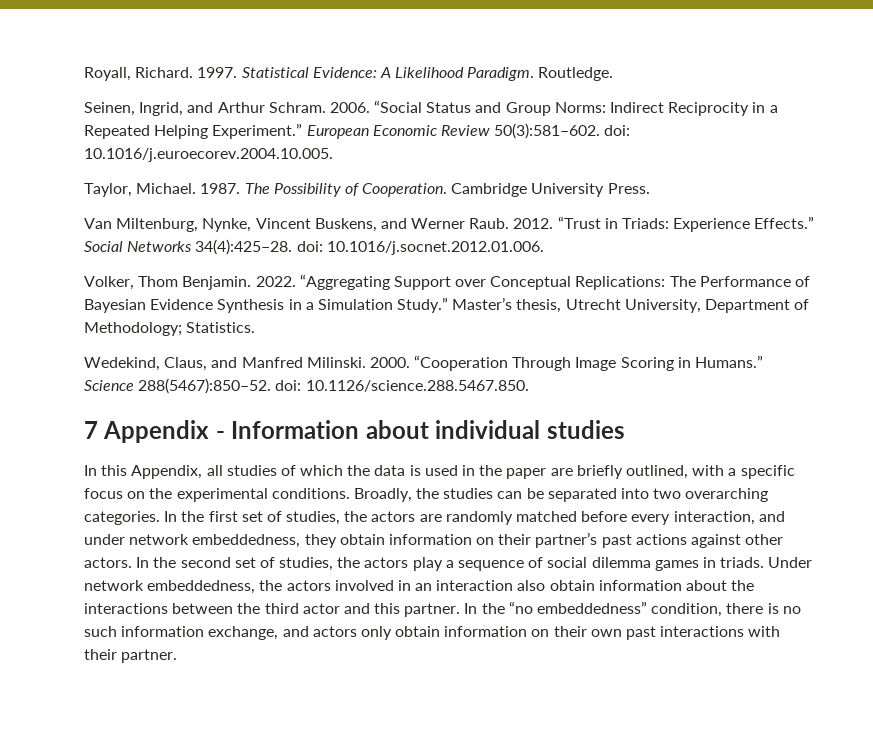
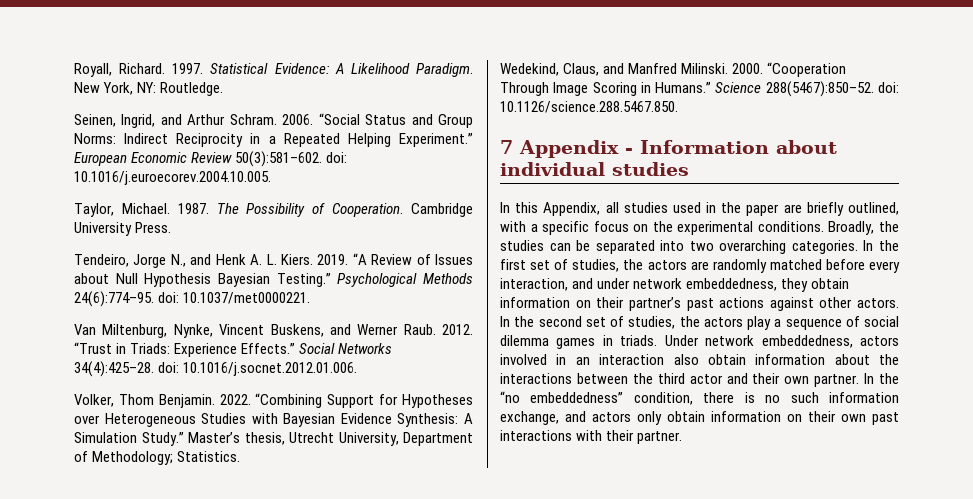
- Routledge.
+ New York, NY: Routledge.
+ Tendeiro, Jorge N., and Henk A. L. Kiers. 2019. “A Review of Issues about Null Hypothesis Bayesian Testing.” Psychological Methods 24(6):774–95. doi: 10.1037/met0000221.
- “Aggregating Support over Conceptual Replications: The Performance of Bayesian Evidence Synthesis in a Simulation Study.”
+ “Combining Support for Hypotheses over Heterogeneous Studies with Bayesian Evidence Synthesis: A Simulation Study.”
- In this Appendix, all studies of which the data is used in the paper are briefly outlined, with a specific focus on the experimental conditions.
+ In this Appendix, all studies used in the paper are briefly outlined, with a specific focus on the experimental conditions.
- Under network embeddedness, the actors involved in an interaction also obtain information about the interactions between the third actor and this partner.
+ Under network embeddedness, actors involved in an interaction also obtain information about the interactions between the third actor and their own partner.

